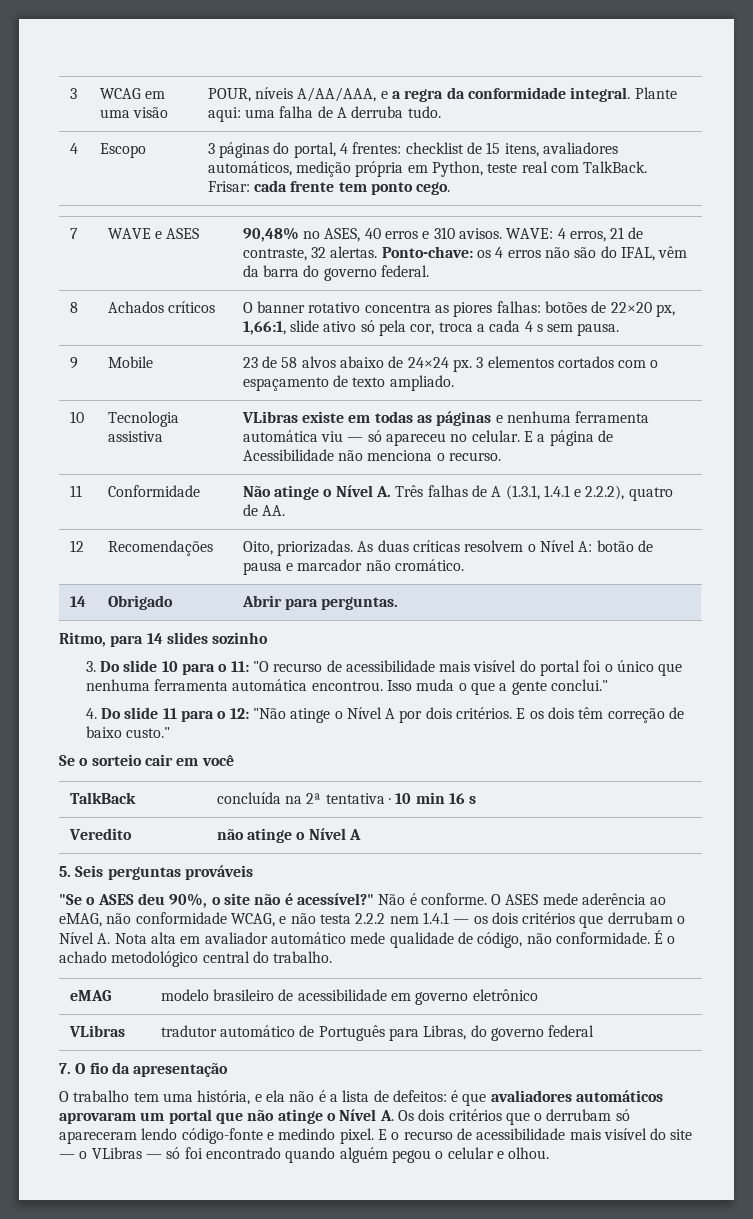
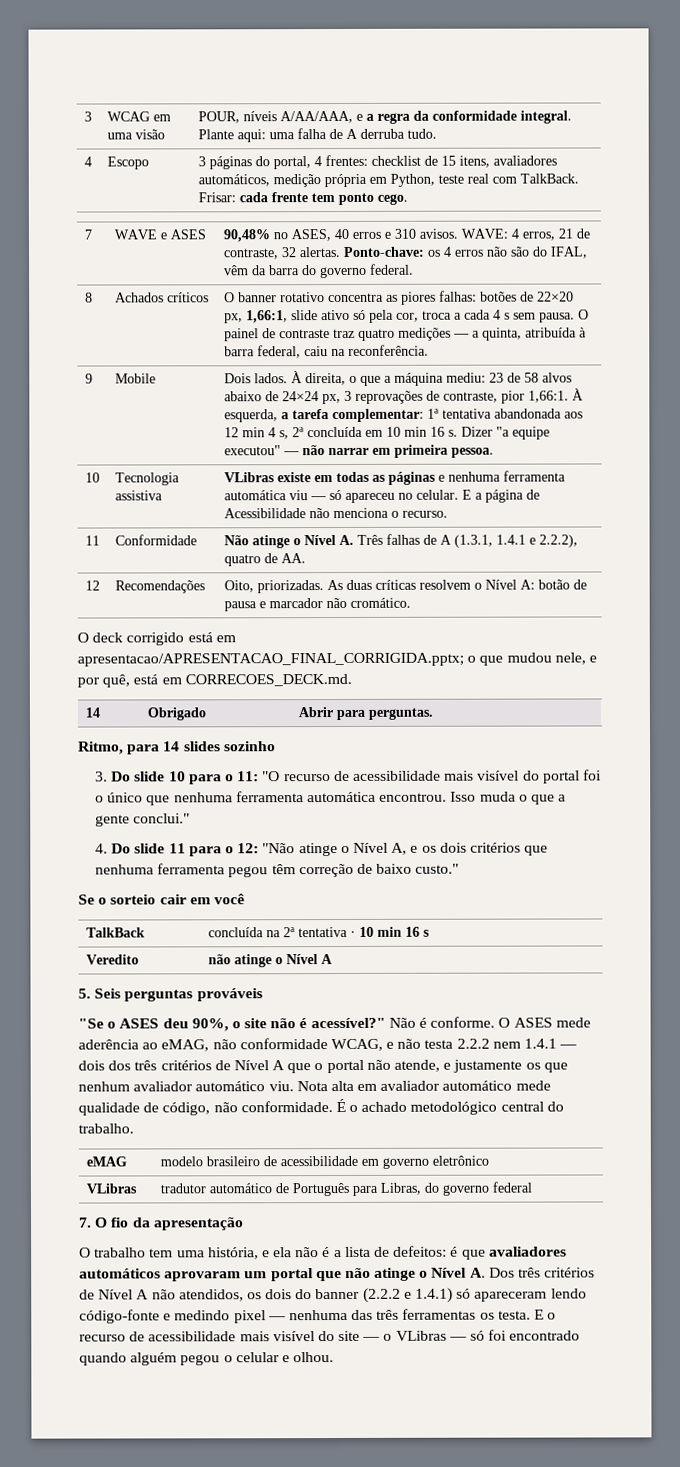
- O banner rotativo concentra as piores falhas: botões de 22×20 px, 1,66:1, slide ativo só pela cor, troca a cada 4 s sem pausa.
- 9 | Mobile | 23 de 58 alvos abaixo de 24×24 px. 3 elementos cortados com o espaçamento de texto ampliado.
+ O banner rotativo concentra as piores falhas: botões de 22×20 px, 1,66:1, slide ativo só pela cor, troca a cada 4 s sem pausa. O painel de contraste traz quatro medições — a quinta, atribuída à barra federal, caiu na reconferência.
+ 9 | Mobile | Dois lados. À direita, o que a máquina mediu: 23 de 58 alvos abaixo de 24×24 px, 3 reprovações de contraste, pior 1,66:1. À esquerda, a tarefa complementar: 1ª tentativa abandonada aos 12 min 4 s, 2ª concluída em 10 min 16 s. Dizer "a equipe executou" — não narrar em primeira pessoa.
+ O deck corrigido está em apresentacao/APRESENTACAO_FINAL_CORRIGIDA.pptx; o que mudou nele, e por quê, está em CORRECOES_DECK.md.
- 4. Do slide 11 para o 12: "Não atinge o Nível A por dois critérios. E os dois têm correção de baixo custo."
+ 4. Do slide 11 para o 12: "Não atinge o Nível A, e os dois critérios que nenhuma ferramenta pegou têm correção de baixo custo."
- O ASES mede aderência ao eMAG, não conformidade WCAG, e não testa 2.2.2 nem 1.4.1 — os dois critérios que derrubam o Nível A. Nota alta em avaliador automático mede qualidade de código, não conformidade.
+ O ASES mede aderência ao eMAG, não conformidade WCAG, e não testa 2.2.2 nem 1.4.1 — dois dos três critérios de Nível A que o portal não atende, e justamente os que nenhum avaliador automático viu. Nota alta em avaliador automático mede qualidade de código, não conformidade.
- O trabalho tem uma história, e ela não é a lista de defeitos: é que avaliadores automáticos aprovaram um portal que não atinge o Nível A. Os dois critérios que o derrubam só apareceram lendo código-fonte e medindo pixel.
+ O trabalho tem uma história, e ela não é a lista de defeitos: é que avaliadores automáticos aprovaram um portal que não atinge o Nível A. Dos três critérios de Nível A não atendidos, os dois do banner (2.2.2 e 1.4.1) só apareceram lendo código-fonte e medindo pixel — nenhuma das três ferramentas os testa.

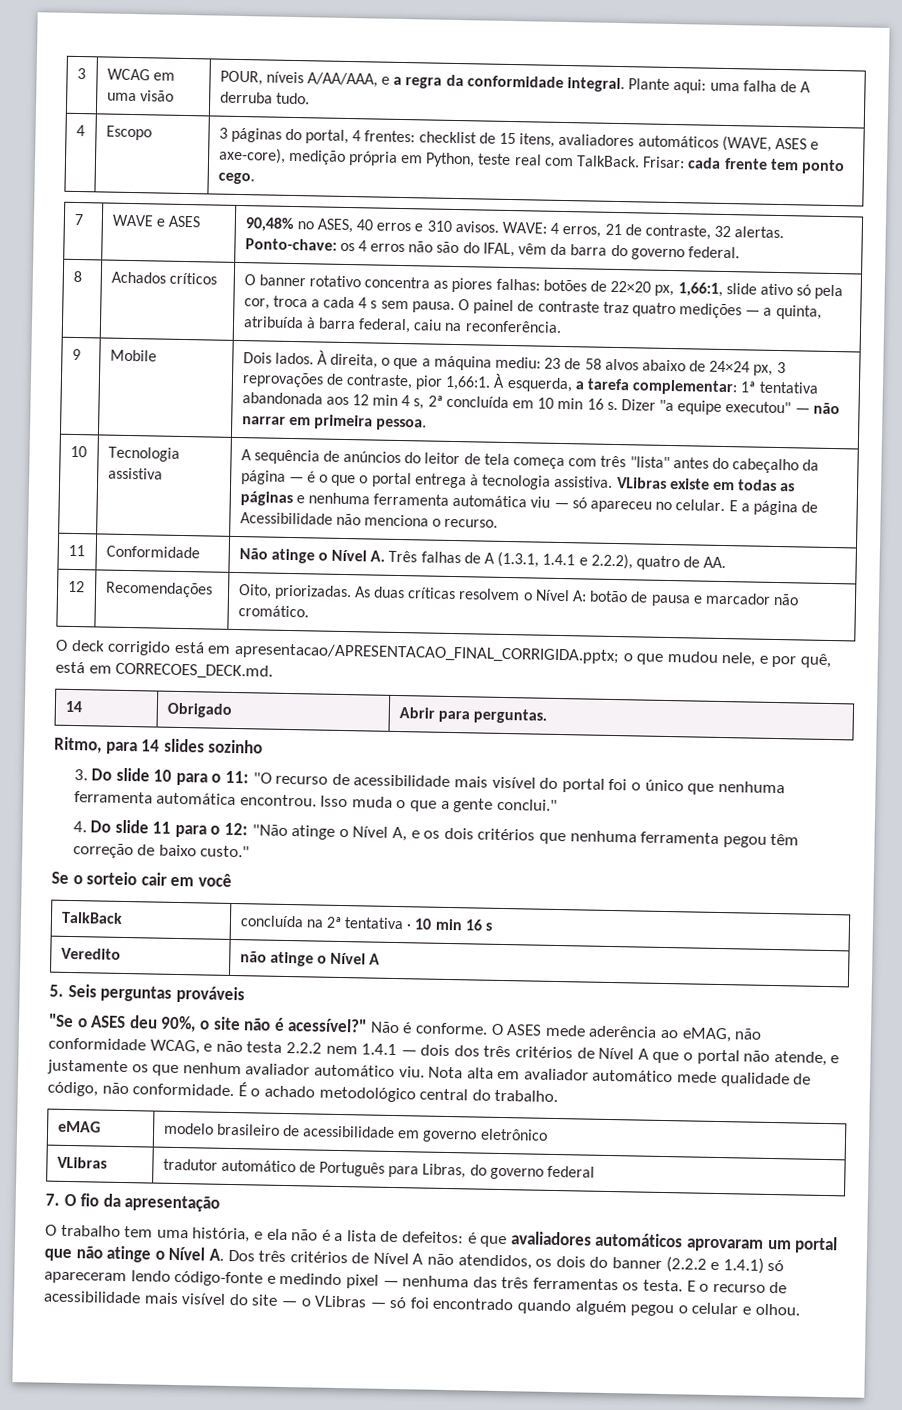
- 4 | Escopo | 3 páginas do portal, 4 frentes: checklist de 15 itens, avaliadores automáticos, medição própria em Python, teste real com TalkBack. Frisar: cada frente tem ponto cego.
+ 4 | Escopo | 3 páginas do portal, 4 frentes: checklist de 15 itens, avaliadores automáticos (WAVE, ASES e axe-core), medição própria em Python, teste real com TalkBack. Frisar: cada frente tem ponto cego.
+ A sequência de anúncios do leitor de tela começa com três "lista" antes do cabeçalho da página — é o que o portal entrega à tecnologia assistiva.

